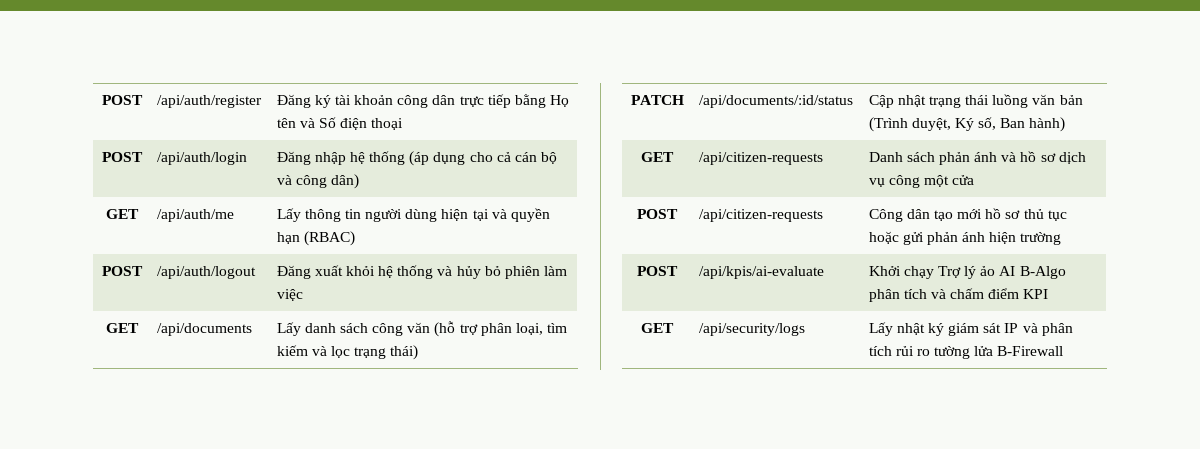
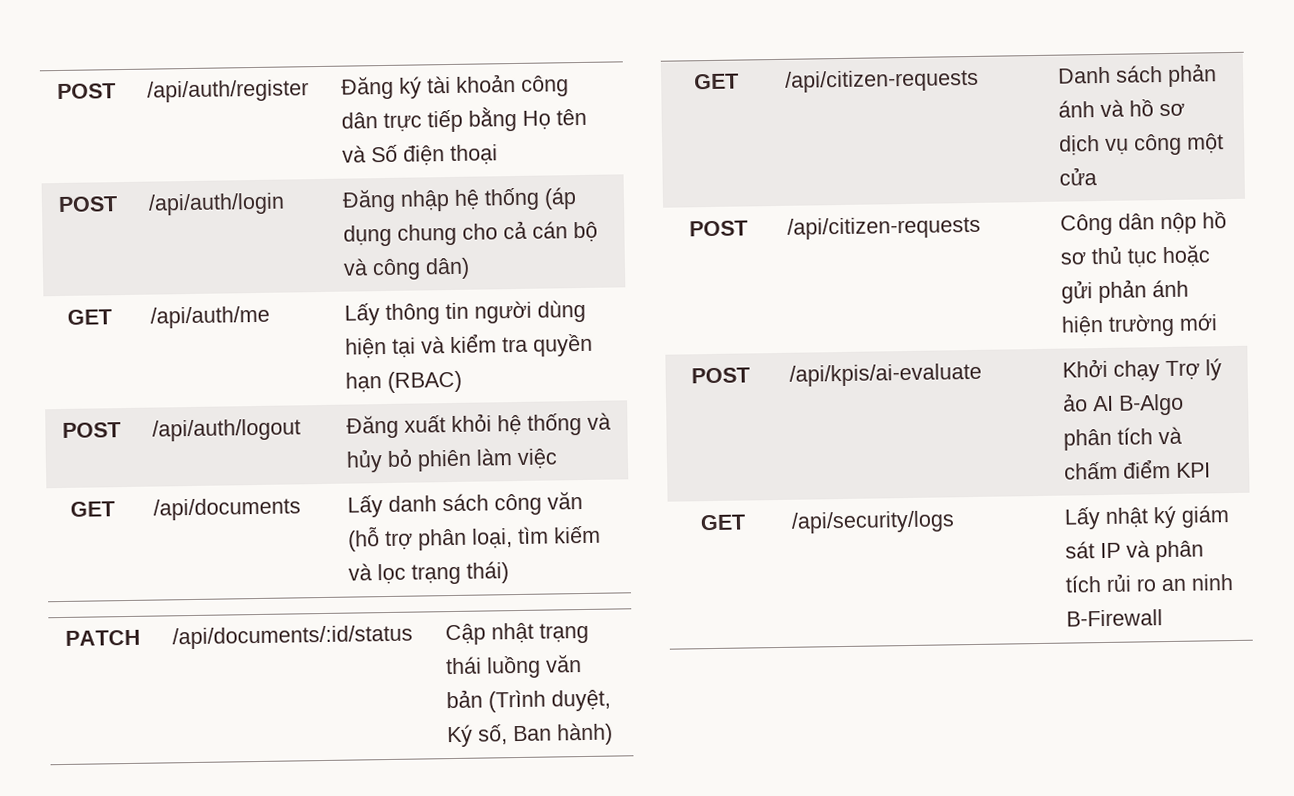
- POST | /api/auth/login | Đăng nhập hệ thống (áp dụng cho cả cán bộ và công dân)
+ POST | /api/auth/login | Đăng nhập hệ thống (áp dụng chung cho cả cán bộ và công dân)
- GET | /api/auth/me | Lấy thông tin người dùng hiện tại và quyền hạn (RBAC)
+ GET | /api/auth/me | Lấy thông tin người dùng hiện tại và kiểm tra quyền hạn (RBAC)
- POST | /api/citizen-requests | Công dân tạo mới hồ sơ thủ tục hoặc gửi phản ánh hiện trường
+ POST | /api/citizen-requests | Công dân nộp hồ sơ thủ tục hoặc gửi phản ánh hiện trường mới
- GET | /api/security/logs | Lấy nhật ký giám sát IP và phân tích rủi ro tường lửa B-Firewall
+ GET | /api/security/logs | Lấy nhật ký giám sát IP và phân tích rủi ro an ninh B-Firewall

